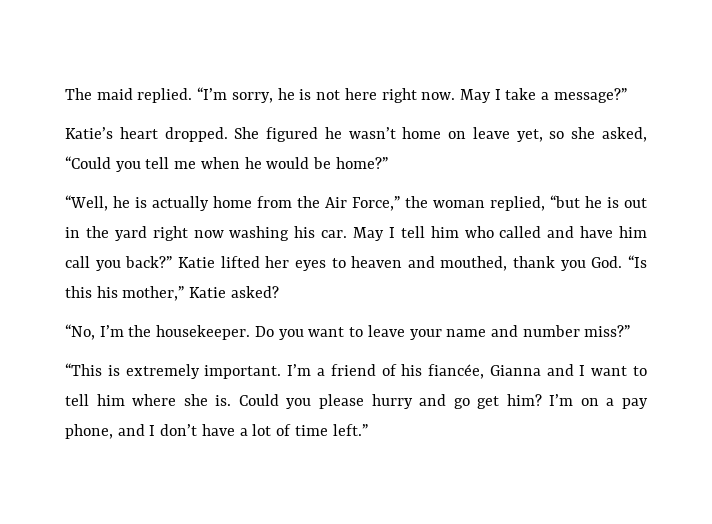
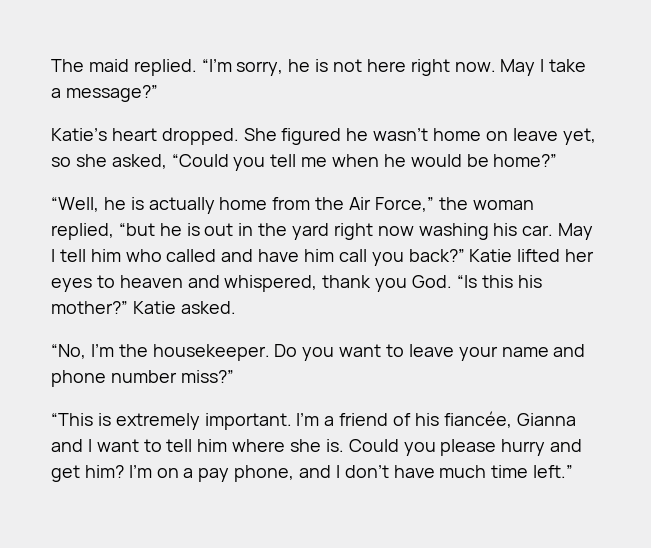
- Katie lifted her eyes to heaven and mouthed, thank you God. “Is this his mother,” Katie asked?
+ Katie lifted her eyes to heaven and whispered, thank you God. “Is this his mother?” Katie asked.
- Do you want to leave your name and number miss?”
+ Do you want to leave your name and phone number miss?”
- Could you please hurry and go get him?
+ Could you please hurry and get him?
- I’m on a pay phone, and I don’t have a lot of time left.”
+ I’m on a pay phone, and I don’t have much time left.”

